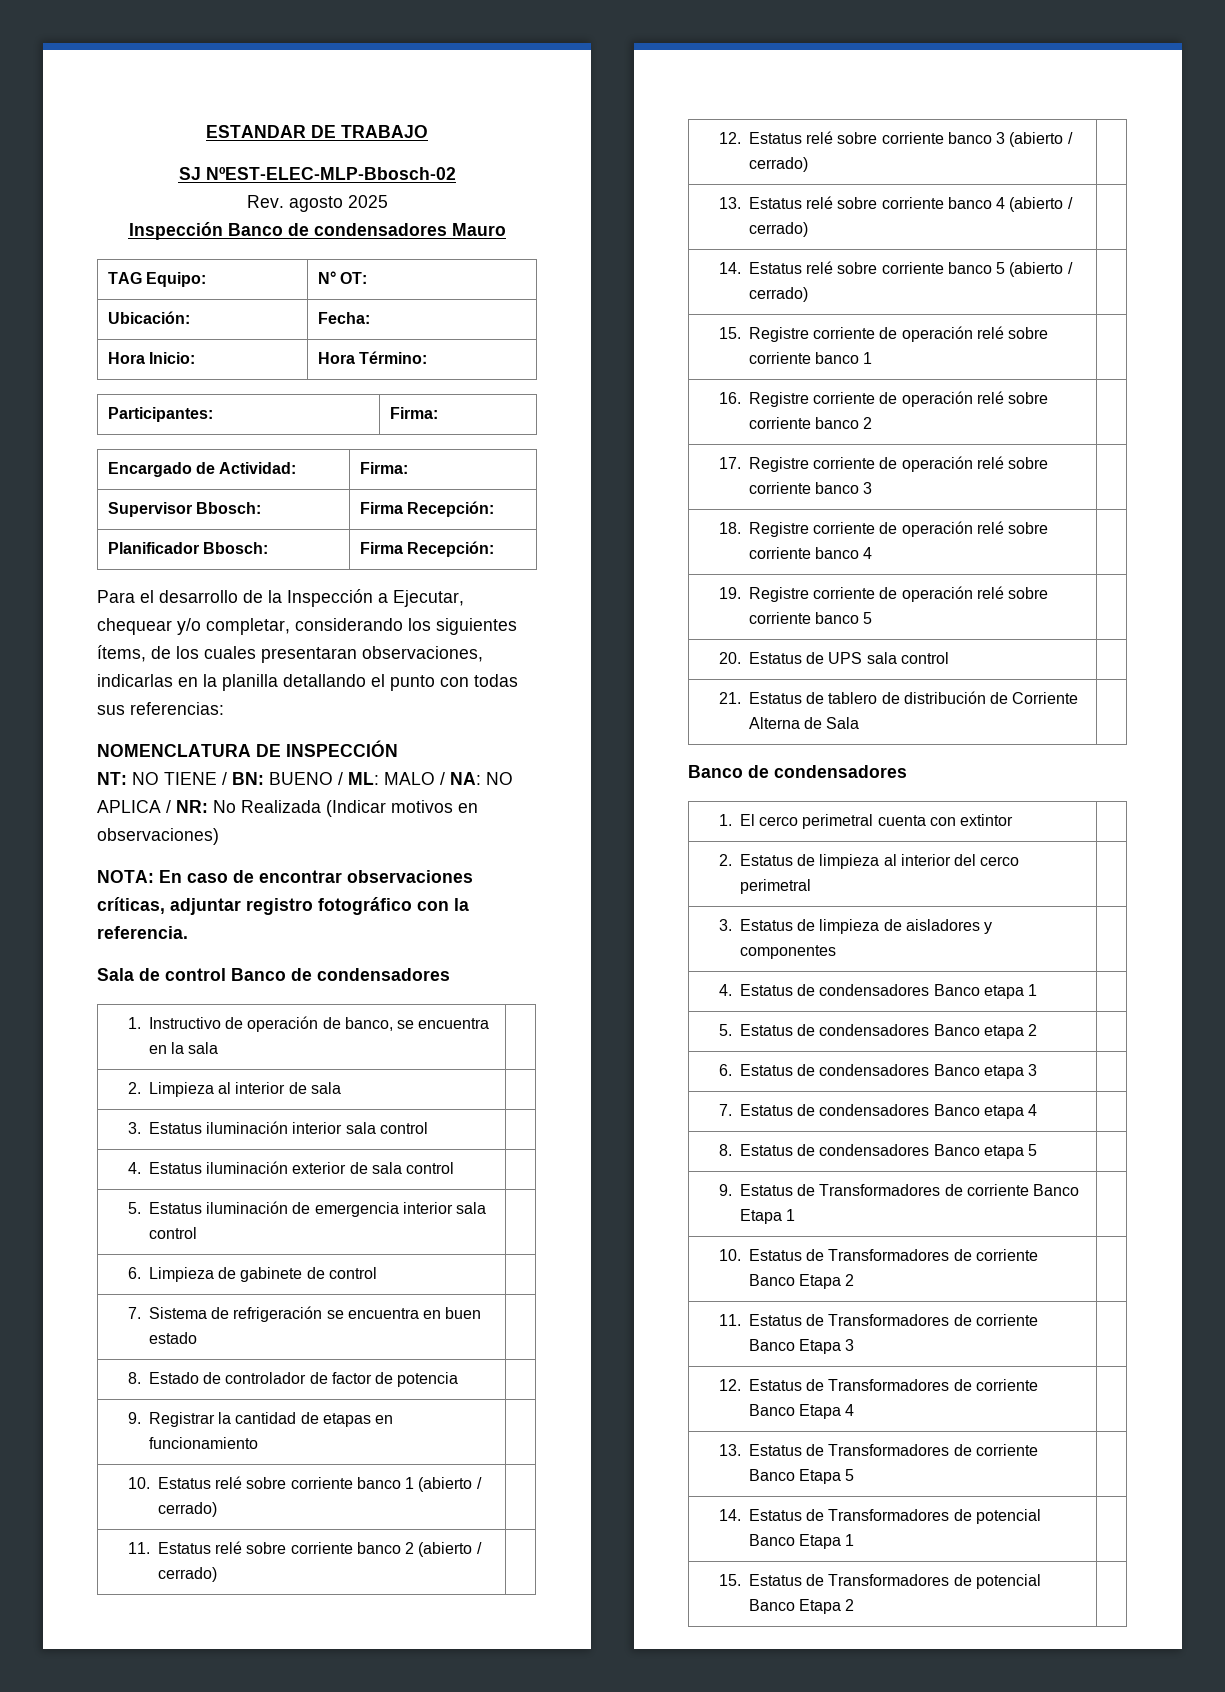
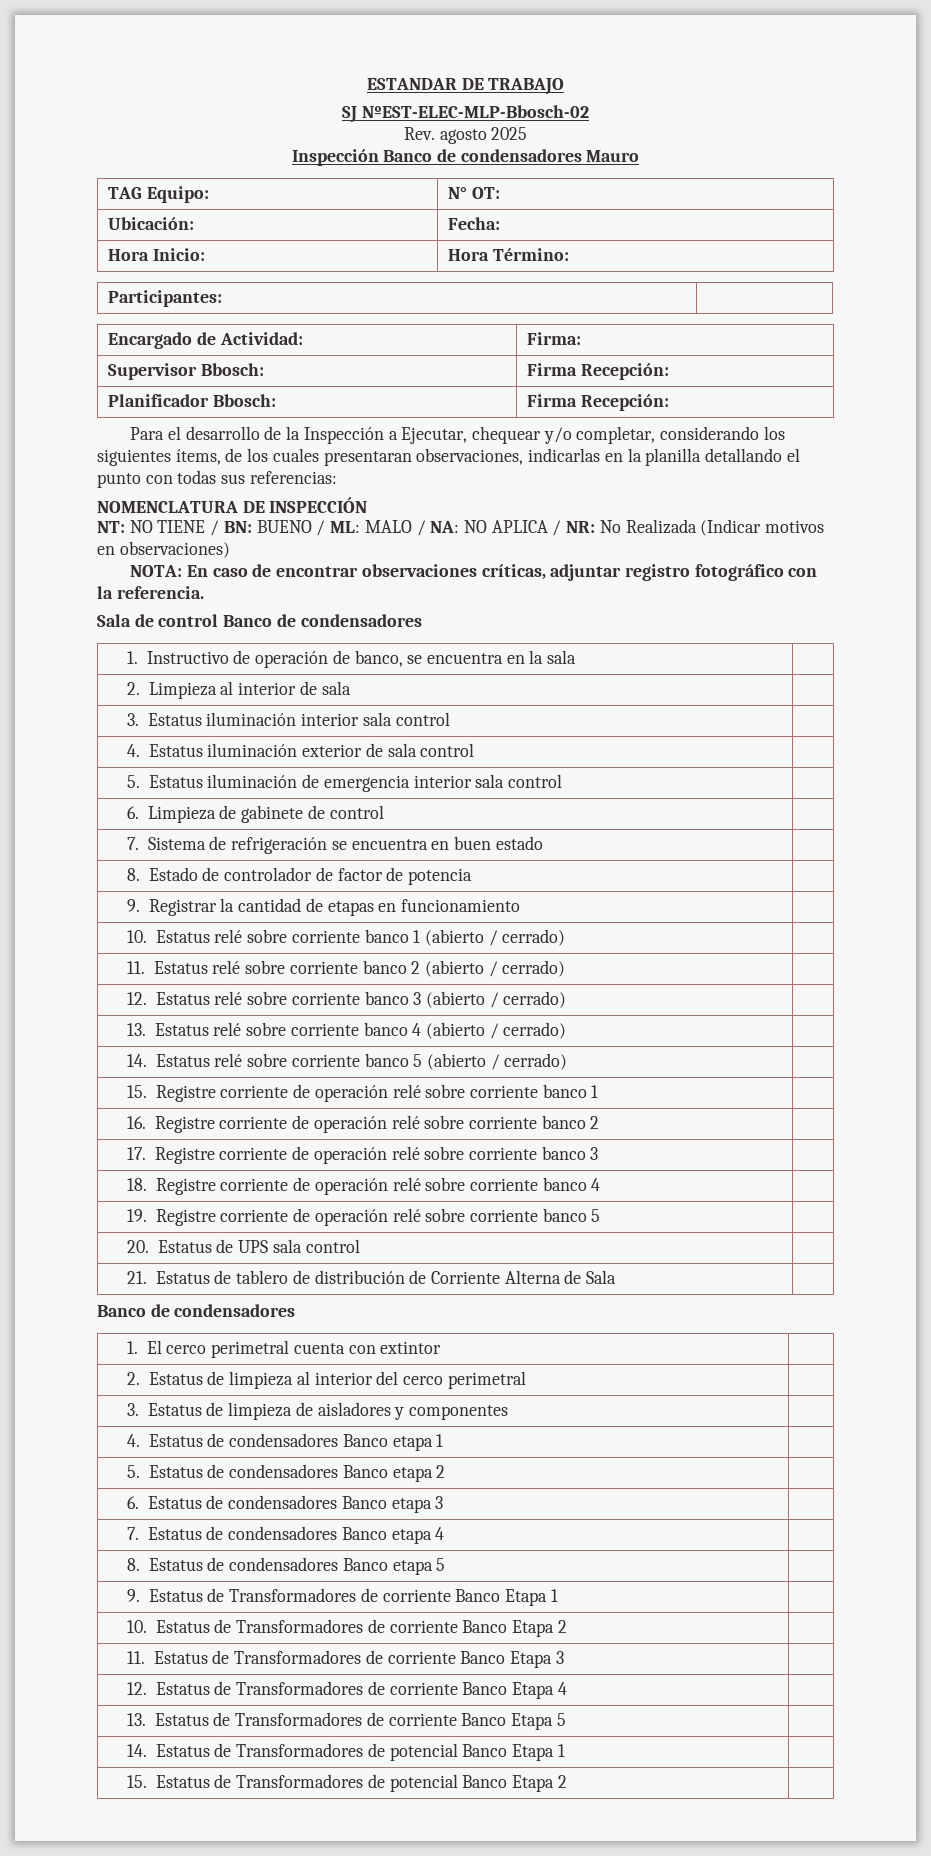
- Participantes: | Firma:
+ Participantes: |

